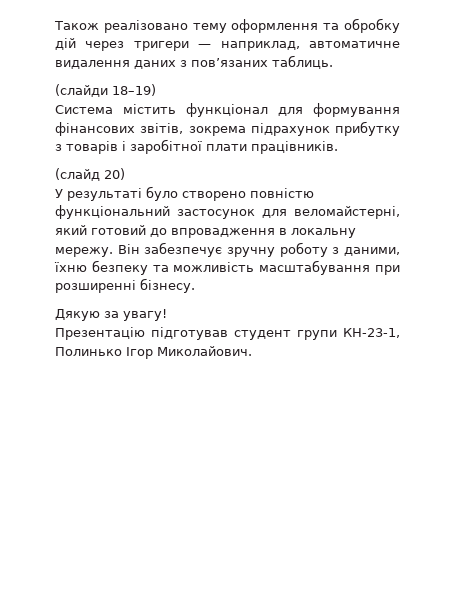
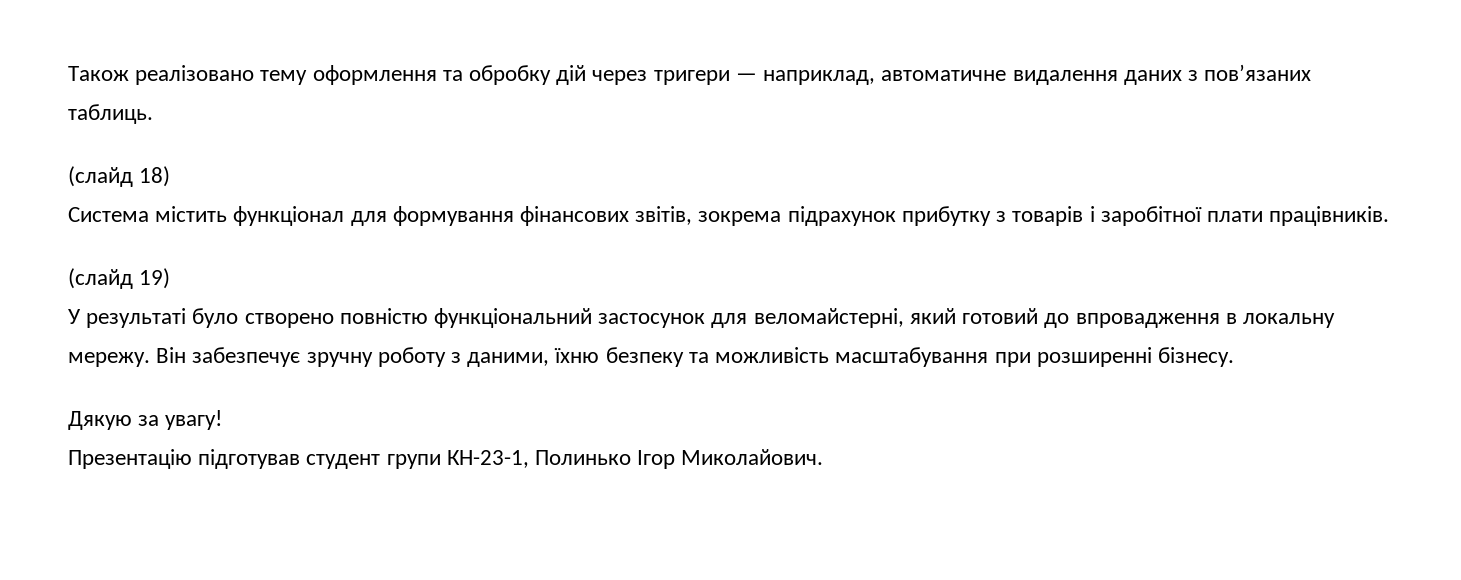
- (слайди 18–19)
+ (слайд 18)
- (слайд 20)
+ (слайд 19)

